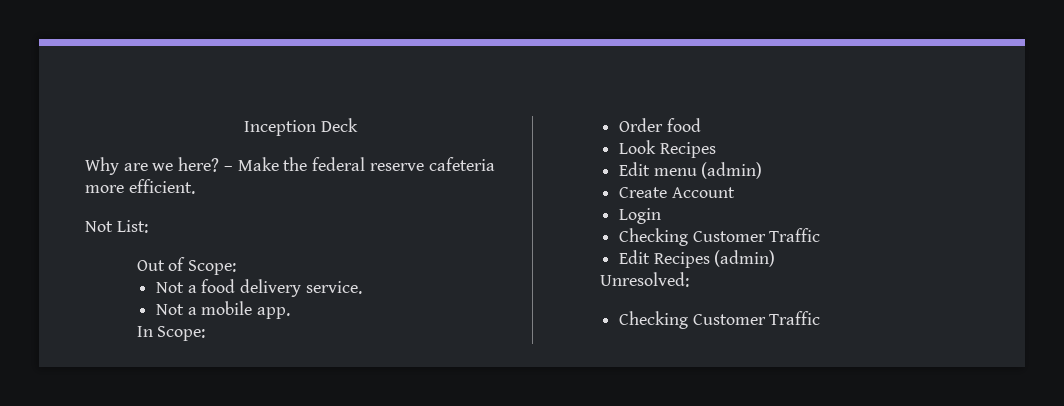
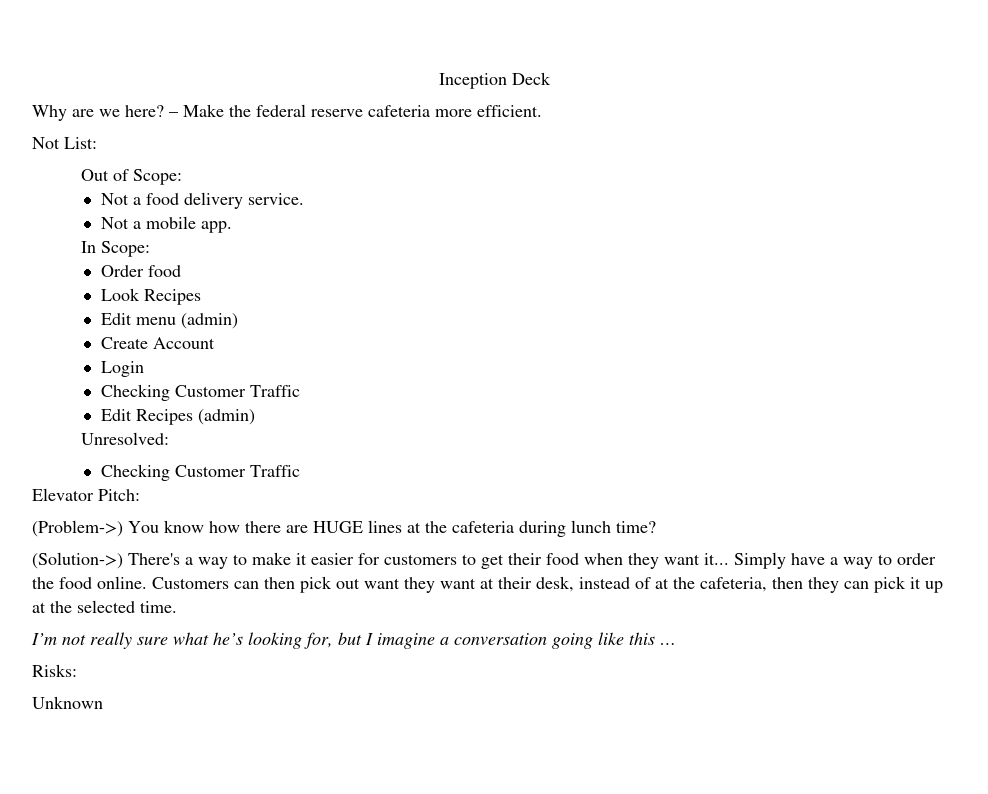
+ Elevator Pitch:
+ (Problem->) You know how there are HUGE lines at the cafeteria during lunch time?
+ (Solution->) There's a way to make it easier for customers to get their food when they want it... Simply have a way to order the food online. Customers can then pick out want they want at their desk, instead of at the cafeteria, then they can pick it up at the selected time.
+ I’m not really sure what he’s looking for, but I imagine a conversation going like this …
+ Risks:
+ Unknown

